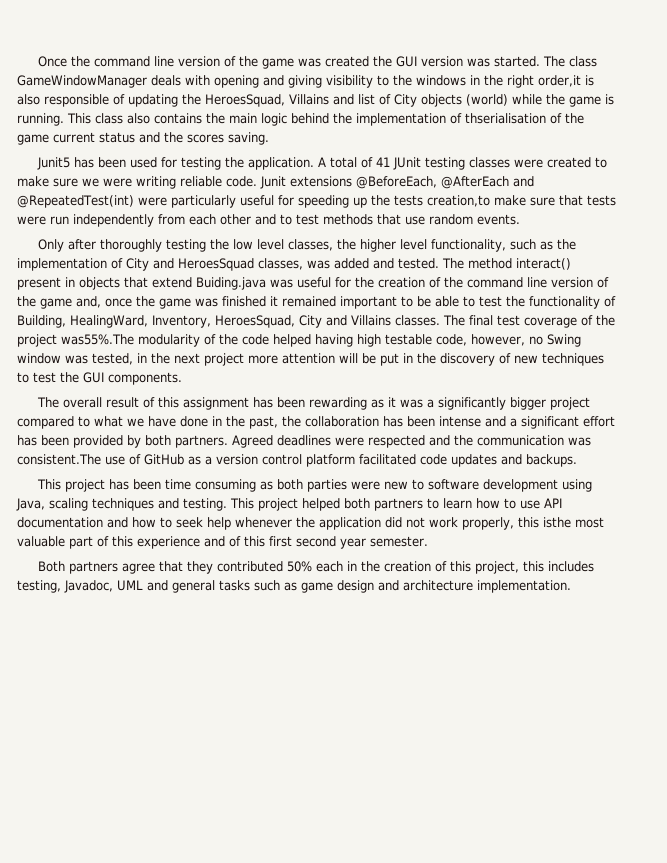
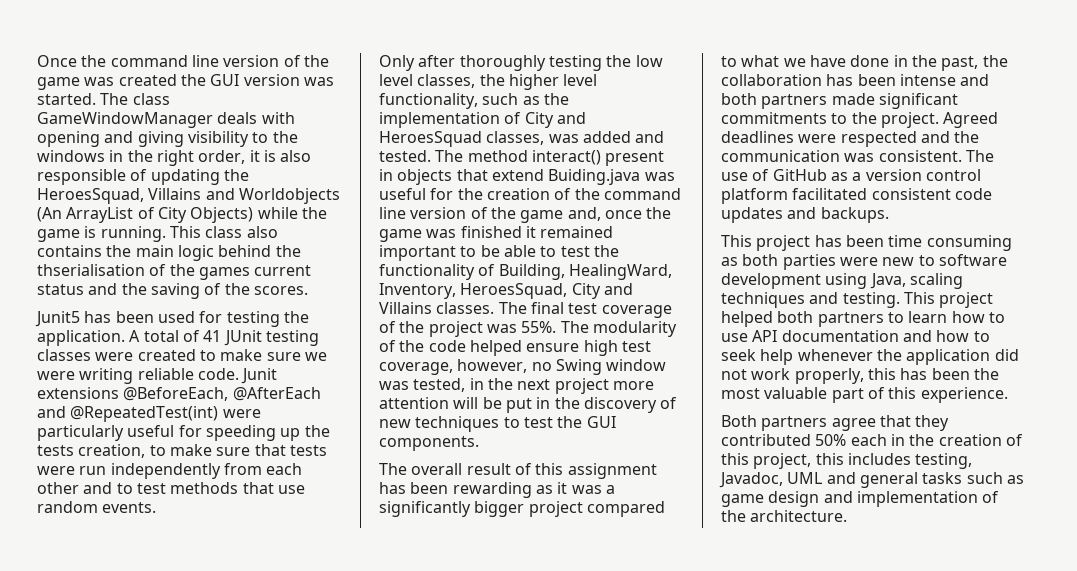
- The class GameWindowManager deals with opening and giving visibility to the windows in the right order,it is also responsible of updating the HeroesSquad, Villains and list of City objects (world) while the game is running.
+ The class GameWindowManager deals with opening and giving visibility to the windows in the right order, it is also responsible of updating the HeroesSquad, Villains and Worldobjects (An ArrayList of City Objects) while the game is running.
- This class also contains the main logic behind the implementation of thserialisation of the game current status and the scores saving.
+ This class also contains the main logic behind the thserialisation of the games current status and the saving of the scores.
- Junit extensions @BeforeEach, @AfterEach and @RepeatedTest(int) were particularly useful for speeding up the tests creation,to make sure that tests were run independently from each other and to test methods that use random events.
+ Junit extensions @BeforeEach, @AfterEach and @RepeatedTest(int) were particularly useful for speeding up the tests creation, to make sure that tests were run independently from each other and to test methods that use random events.
- The final test coverage of the project was55%.The modularity of the code helped having high testable code, however, no Swing window was tested, in the next project more attention will be put in the discovery of new techniques to test the GUI components.
+ The final test coverage of the project was 55%. The modularity of the code helped ensure high test coverage, however, no Swing window was tested, in the next project more attention will be put in the discovery of new techniques to test the GUI components.
- The overall result of this assignment has been rewarding as it was a significantly bigger project compared to what we have done in the past, the collaboration has been intense and a significant effort has been provided by both partners.
+ The overall result of this assignment has been rewarding as it was a significantly bigger project compared to what we have done in the past, the collaboration has been intense and both partners made significant commitments to the project.
- Agreed deadlines were respected and the communication was consistent.The use of GitHub as a version control platform facilitated code updates and backups.
+ Agreed deadlines were respected and the communication was consistent. The use of GitHub as a version control platform facilitated consistent code updates and backups.
- This project helped both partners to learn how to use API documentation and how to seek help whenever the application did not work properly, this isthe most valuable part of this experience and of this first second year semester.
+ This project helped both partners to learn how to use API documentation and how to seek help whenever the application did not work properly, this has been the most valuable part of this experience.
- Both partners agree that they contributed 50% each in the creation of this project, this includes testing, Javadoc, UML and general tasks such as game design and architecture implementation.
+ Both partners agree that they contributed 50% each in the creation of this project, this includes testing, Javadoc, UML and general tasks such as game design and implementation of the architecture.

